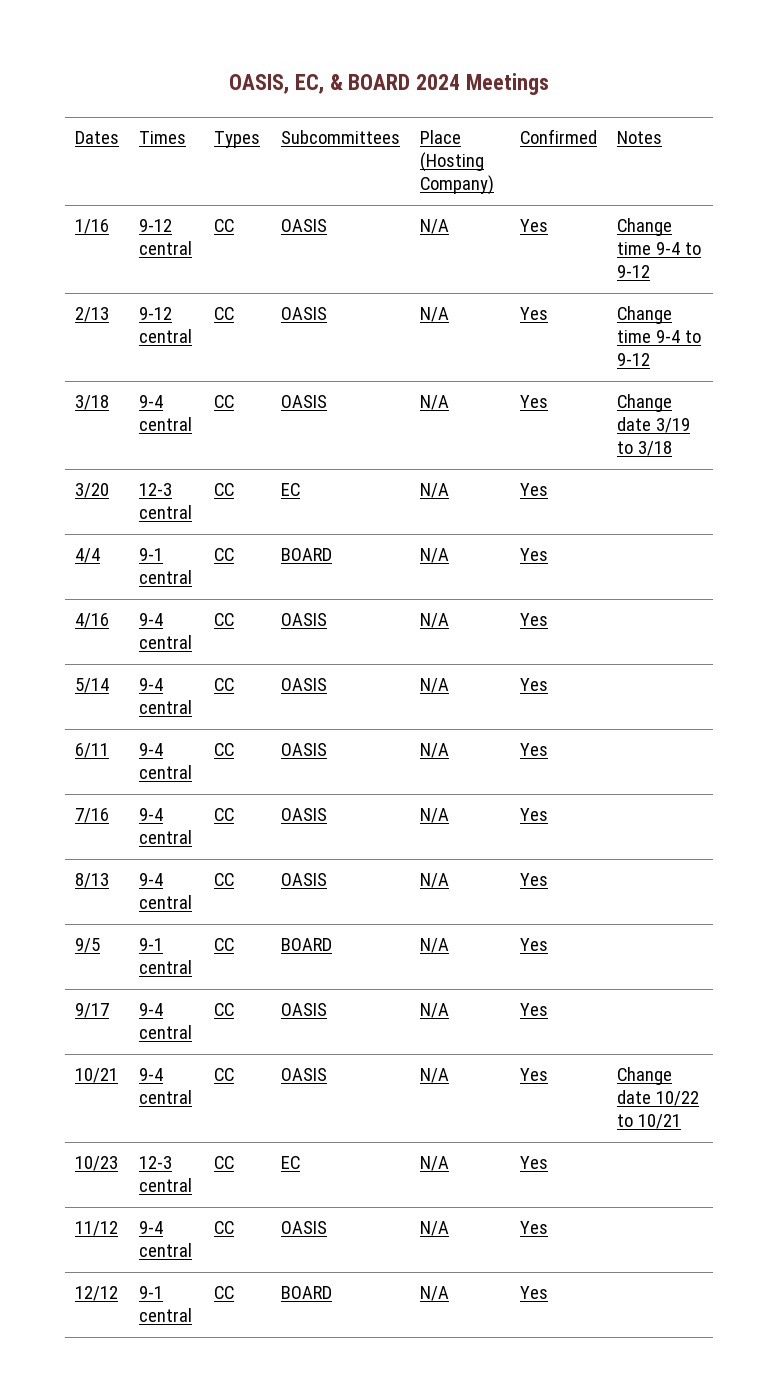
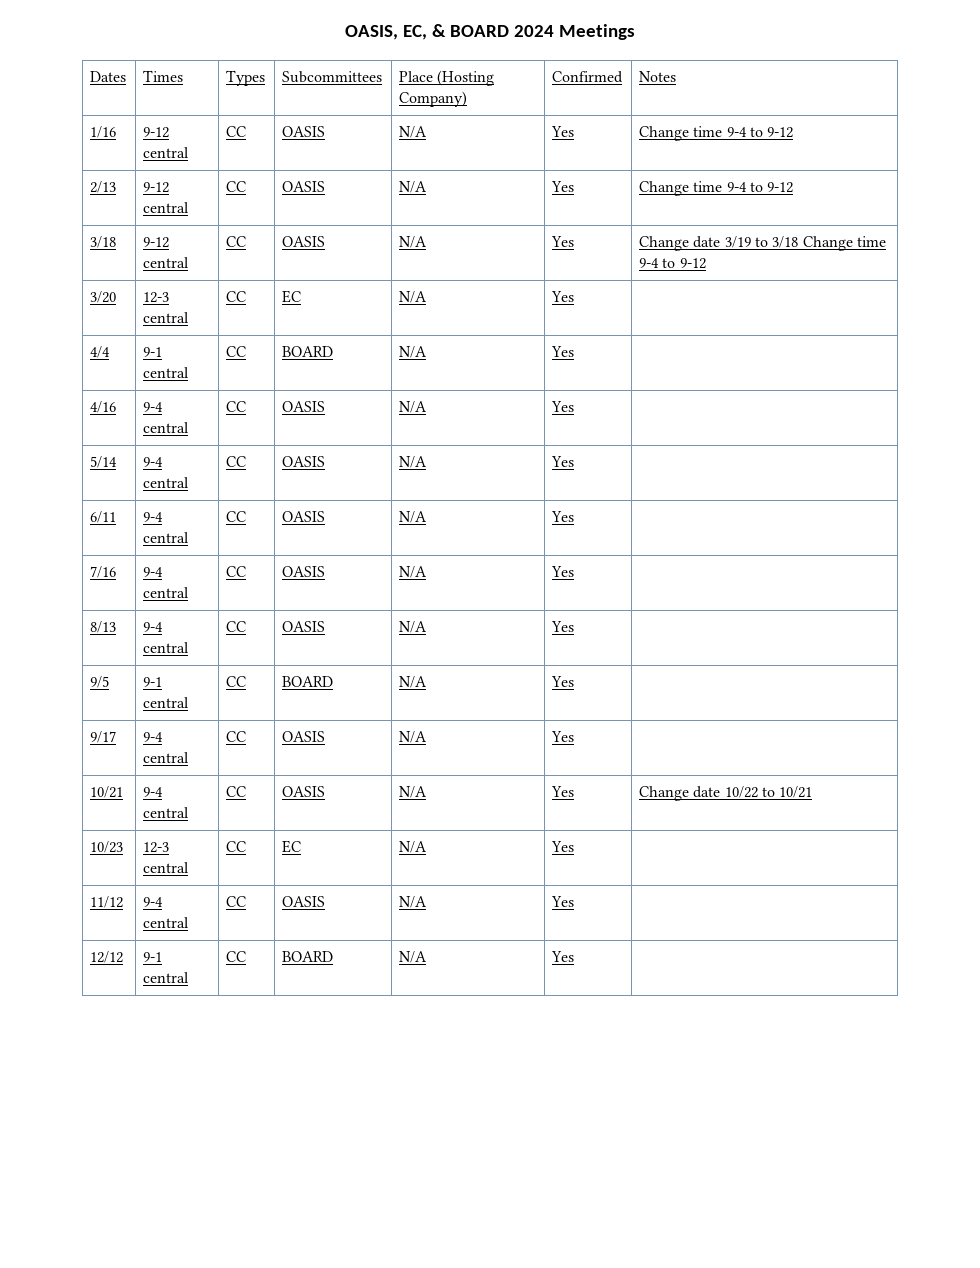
- 3/18 | 9-4 central | CC | OASIS | N/A | Yes | Change date 3/19 to 3/18
+ 3/18 | 9-12 central | CC | OASIS | N/A | Yes | Change date 3/19 to 3/18 Change time 9-4 to 9-12

